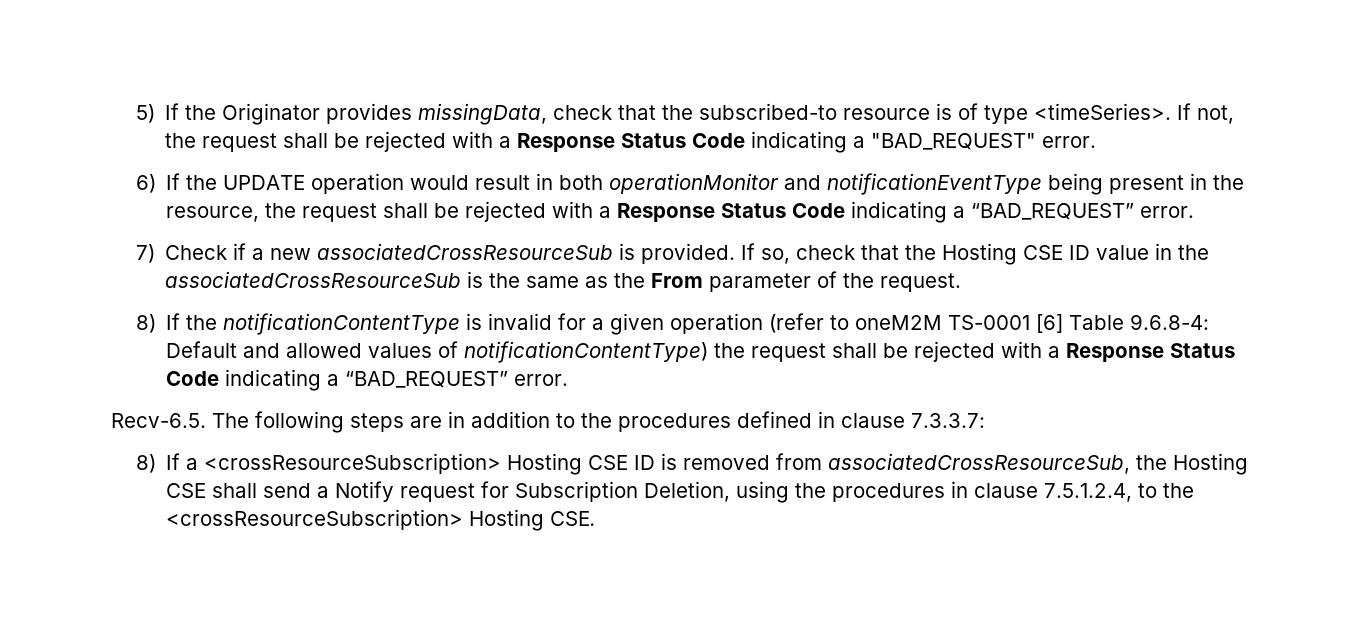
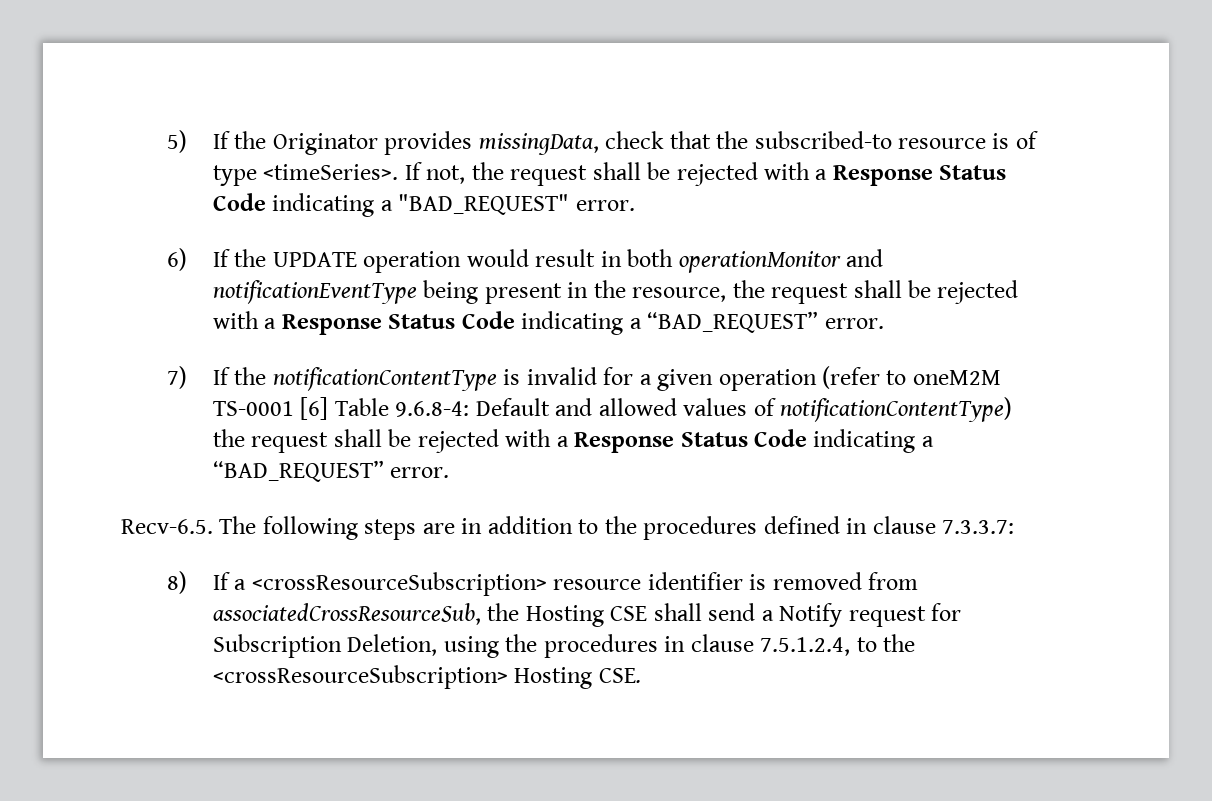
- 7) Check if a new associatedCrossResourceSub is provided. If so, check that the Hosting CSE ID value in the associatedCrossResourceSub is the same as the From parameter of the request.
- 8) If the notificationContentType is invalid for a given operation (refer to oneM2M TS-0001 [6] Table 9.6.8-4: Default and allowed values of notificationContentType) the request shall be rejected with a Response Status Code indicating a “BAD_REQUEST” error.
+ 7) If the notificationContentType is invalid for a given operation (refer to oneM2M TS-0001 [6] Table 9.6.8-4: Default and allowed values of notificationContentType) the request shall be rejected with a Response Status Code indicating a “BAD_REQUEST” error.
- 8) If a <crossResourceSubscription> Hosting CSE ID is removed from associatedCrossResourceSub, the Hosting CSE shall send a Notify request for Subscription Deletion, using the procedures in clause 7.5.1.2.4, to the <crossResourceSubscription> Hosting CSE.
+ 8) If a <crossResourceSubscription> resource identifier is removed from associatedCrossResourceSub, the Hosting CSE shall send a Notify request for Subscription Deletion, using the procedures in clause 7.5.1.2.4, to the <crossResourceSubscription> Hosting CSE.

